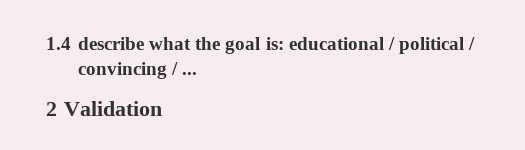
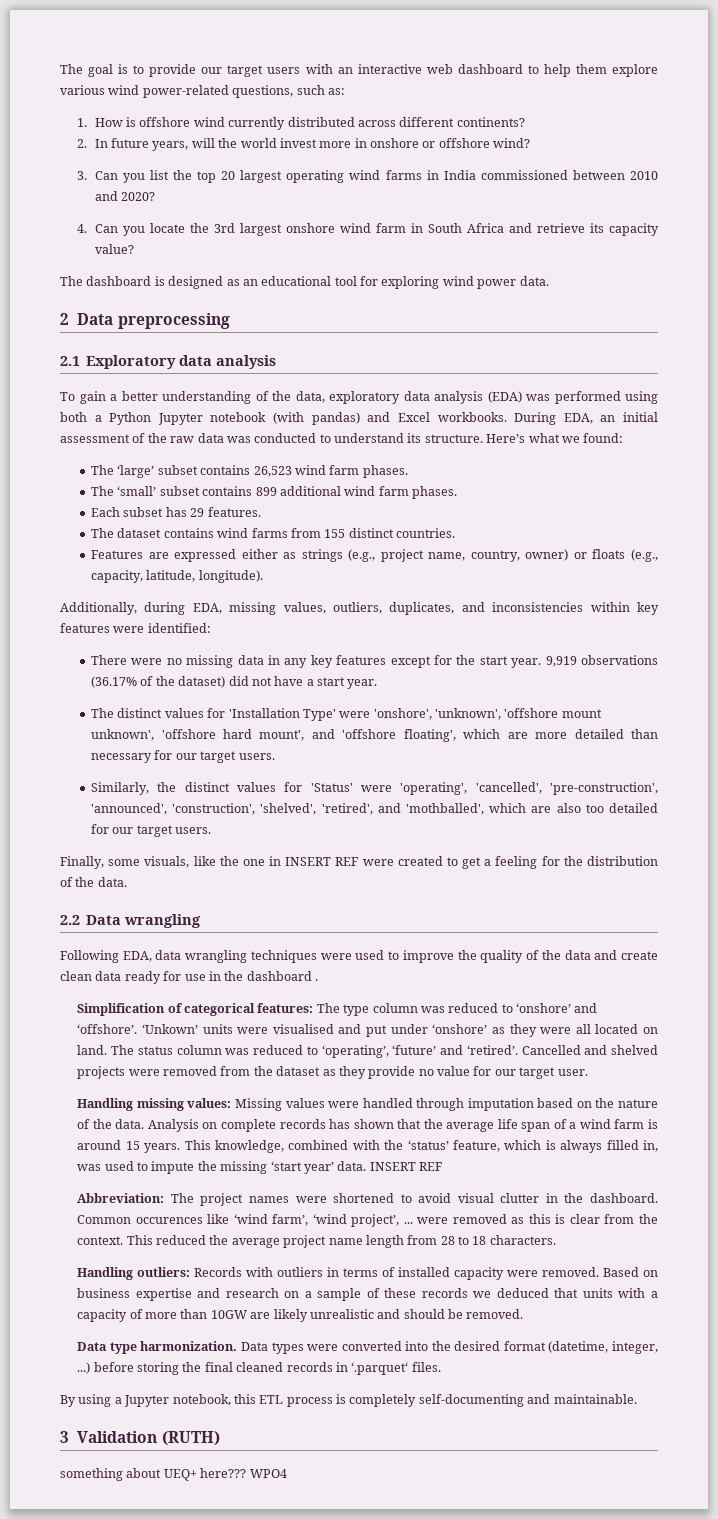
- 1.4 describe what the goal is: educational / political / convincing / ...
- 2 Validation
+ The goal is to provide our target users with an interactive web dashboard to help them explore various wind power-related questions, such as:
+ 1. How is offshore wind currently distributed across different continents?
+ 2. In future years, will the world invest more in onshore or offshore wind?
+ 3. Can you list the top 20 largest operating wind farms in India commissioned between 2010 and 2020?
+ 4. Can you locate the 3rd largest onshore wind farm in South Africa and retrieve its capacity value?
+ The dashboard is designed as an educational tool for exploring wind power data.
+ 2 Data preprocessing
+ 2.1 Exploratory data analysis
+ To gain a better understanding of the data, exploratory data analysis (EDA) was performed using both a Python Jupyter notebook (with pandas) and Excel workbooks. During EDA, an initial assessment of the raw data was conducted to understand its structure. Here’s what we found:
+ The ‘large’ subset contains 26,523 wind farm phases.
+ The ‘small’ subset contains 899 additional wind farm phases.
+ Each subset has 29 features.
+ The dataset contains wind farms from 155 distinct countries.
+ Features are expressed either as strings (e.g., project name, country, owner) or floats (e.g., capacity, latitude, longitude).
+ Additionally, during EDA, missing values, outliers, duplicates, and inconsistencies within key features were identified:
+ There were no missing data in any key features except for the start year. 9,919 observations (36.17% of the dataset) did not have a start year.
+ The distinct values for 'Installation Type' were 'onshore', 'unknown', 'offshore mount unknown', 'offshore hard mount', and 'offshore floating', which are more detailed than necessary for our target users.
+ Similarly, the distinct values for 'Status' were 'operating', 'cancelled', 'pre-construction', 'announced', 'construction', 'shelved', 'retired', and 'mothballed', which are also too detailed for our target users.
+ Finally, some visuals, like the one in INSERT REF were created to get a feeling for the distribution of the data.
+ 2.2 Data wrangling
+ Following EDA, data wrangling techniques were used to improve the quality of the data and create clean data ready for use in the dashboard .
+ Simplification of categorical features: The type column was reduced to ‘onshore’ and ‘offshore’. ‘Unkown’ units were visualised and put under ‘onshore’ as they were all located on land. The status column was reduced to ‘operating’, ‘future’ and ‘retired’. Cancelled and shelved projects were removed from the dataset as they provide no value for our target user.
+ Handling missing values: Missing values were handled through imputation based on the nature of the data. Analysis on complete records has shown that the average life span of a wind farm is around 15 years. This knowledge, combined with the ‘status’ feature, which is always filled in, was used to impute the missing ‘start year’ data. INSERT REF
+ Abbreviation: The project names were shortened to avoid visual clutter in the dashboard. Common occurences like ‘wind farm’, ‘wind project’, ... were removed as this is clear from the context. This reduced the average project name length from 28 to 18 characters.
+ Handling outliers: Records with outliers in terms of installed capacity were removed. Based on business expertise and research on a sample of these records we deduced that units with a capacity of more than 10GW are likely unrealistic and should be removed.
+ Data type harmonization. Data types were converted into the desired format (datetime, integer, ...) before storing the final cleaned records in ‘.parquet‘ files.
+ By using a Jupyter notebook, this ETL process is completely self-documenting and maintainable.
+ 3 Validation (RUTH)
+ something about UEQ+ here??? WPO4

